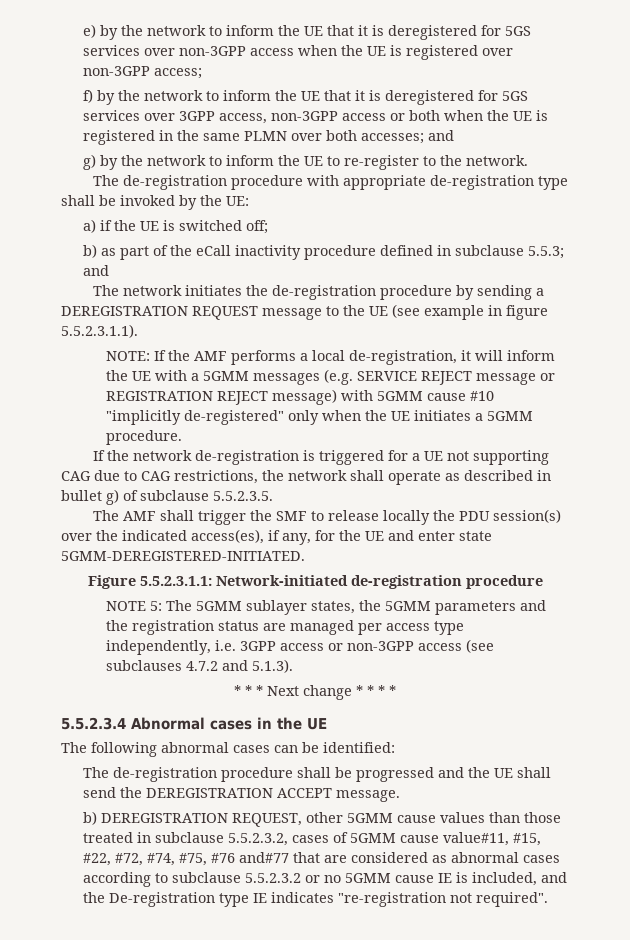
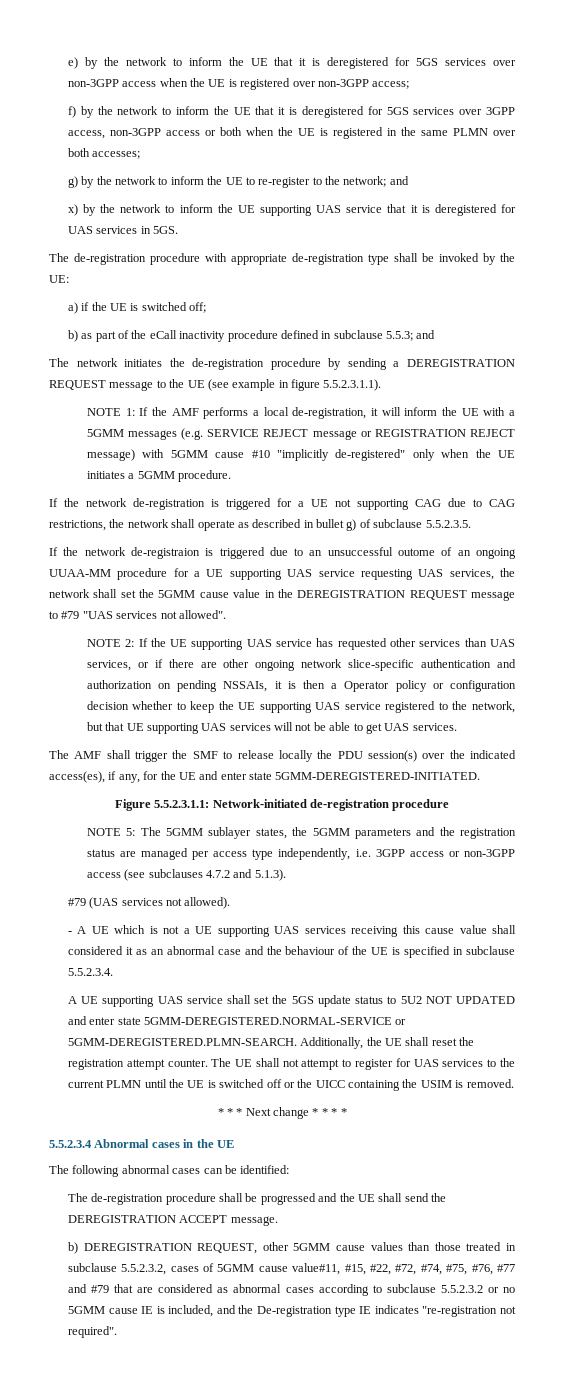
- f) by the network to inform the UE that it is deregistered for 5GS services over 3GPP access, non-3GPP access or both when the UE is registered in the same PLMN over both accesses; and
+ f) by the network to inform the UE that it is deregistered for 5GS services over 3GPP access, non-3GPP access or both when the UE is registered in the same PLMN over both accesses;
- g) by the network to inform the UE to re-register to the network.
+ g) by the network to inform the UE to re-register to the network; and
+ x) by the network to inform the UE supporting UAS service that it is deregistered for UAS services in 5GS.
- NOTE: If the AMF performs a local de-registration, it will inform the UE with a 5GMM messages (e.g. SERVICE REJECT message or REGISTRATION REJECT message) with 5GMM cause #10 "implicitly de-registered" only when the UE initiates a 5GMM procedure.
+ NOTE 1: If the AMF performs a local de-registration, it will inform the UE with a 5GMM messages (e.g. SERVICE REJECT message or REGISTRATION REJECT message) with 5GMM cause #10 "implicitly de-registered" only when the UE initiates a 5GMM procedure.
+ If the network de-registraion is triggered due to an unsuccessful outome of an ongoing UUAA-MM procedure for a UE supporting UAS service requesting UAS services, the network shall set the 5GMM cause value in the DEREGISTRATION REQUEST message to #79 "UAS services not allowed".
+ NOTE 2: If the UE supporting UAS service has requested other services than UAS services, or if there are other ongoing network slice-specific authentication and authorization on pending NSSAIs, it is then a Operator policy or configuration decision whether to keep the UE supporting UAS service registered to the network, but that UE supporting UAS services will not be able to get UAS services.
+ #79 (UAS services not allowed).
+ - A UE which is not a UE supporting UAS services receiving this cause value shall considered it as an abnormal case and the behaviour of the UE is specified in subclause 5.5.2.3.4.
+ A UE supporting UAS service shall set the 5GS update status to 5U2 NOT UPDATED and enter state 5GMM-DEREGISTERED.NORMAL-SERVICE or 5GMM-DEREGISTERED.PLMN-SEARCH. Additionally, the UE shall reset the registration attempt counter. The UE shall not attempt to register for UAS services to the current PLMN until the UE is switched off or the UICC containing the USIM is removed.
- b) DEREGISTRATION REQUEST, other 5GMM cause values than those treated in subclause 5.5.2.3.2, cases of 5GMM cause value#11, #15, #22, #72, #74, #75, #76 and#77 that are considered as abnormal cases according to subclause 5.5.2.3.2 or no 5GMM cause IE is included, and the De-registration type IE indicates "re-registration not required".
+ b) DEREGISTRATION REQUEST, other 5GMM cause values than those treated in subclause 5.5.2.3.2, cases of 5GMM cause value#11, #15, #22, #72, #74, #75, #76, #77 and #79 that are considered as abnormal cases according to subclause 5.5.2.3.2 or no 5GMM cause IE is included, and the De-registration type IE indicates "re-registration not required".

